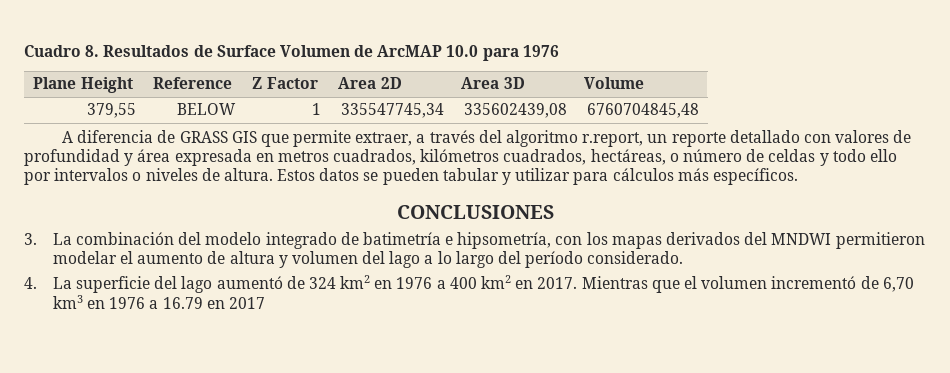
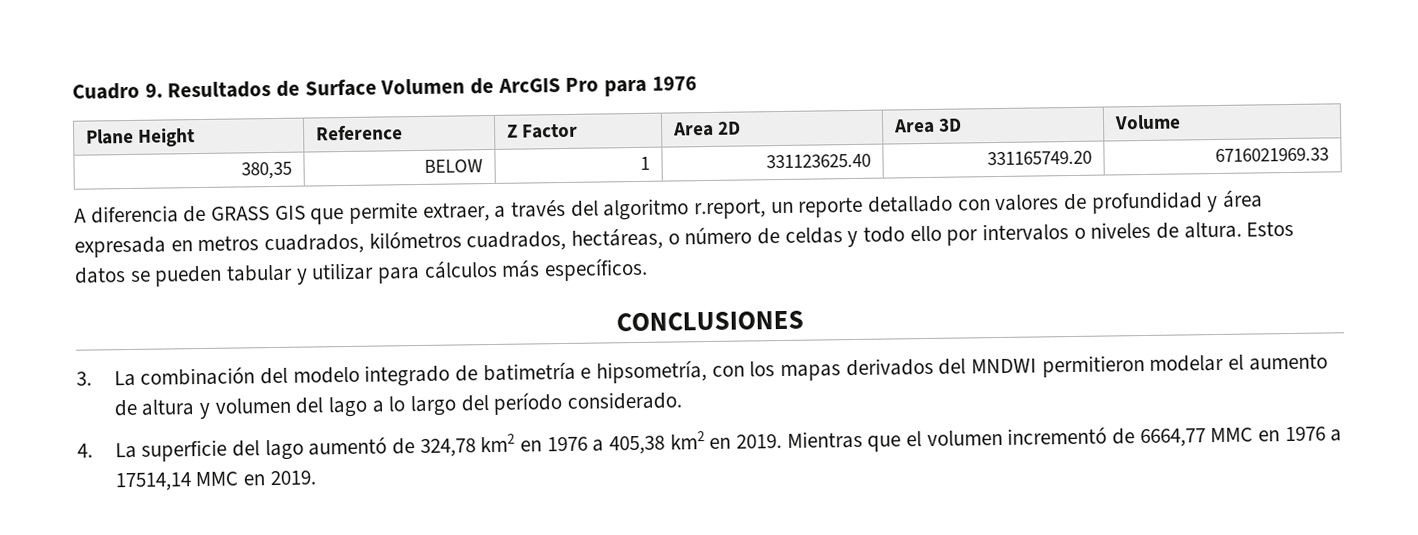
- Cuadro 8. Resultados de Surface Volumen de ArcMAP 10.0 para 1976
+ Cuadro 9. Resultados de Surface Volumen de ArcGIS Pro para 1976
- 379,55 | BELOW | 1 | 335547745,34 | 335602439,08 | 6760704845,48
+ 380,35 | BELOW | 1 | 331123625.40 | 331165749.20 | 6716021969.33
- 4. La superficie del lago aumentó de 324 km2 en 1976 a 400 km2 en 2017.
+ 4. La superficie del lago aumentó de 324,78 km2 en 1976 a 405,38 km2 en 2019.
- Mientras que el volumen incrementó de 6,70 km3 en 1976 a 16.79 en 2017
+ Mientras que el volumen incrementó de 6664,77 MMC en 1976 a 17514,14 MMC en 2019.

